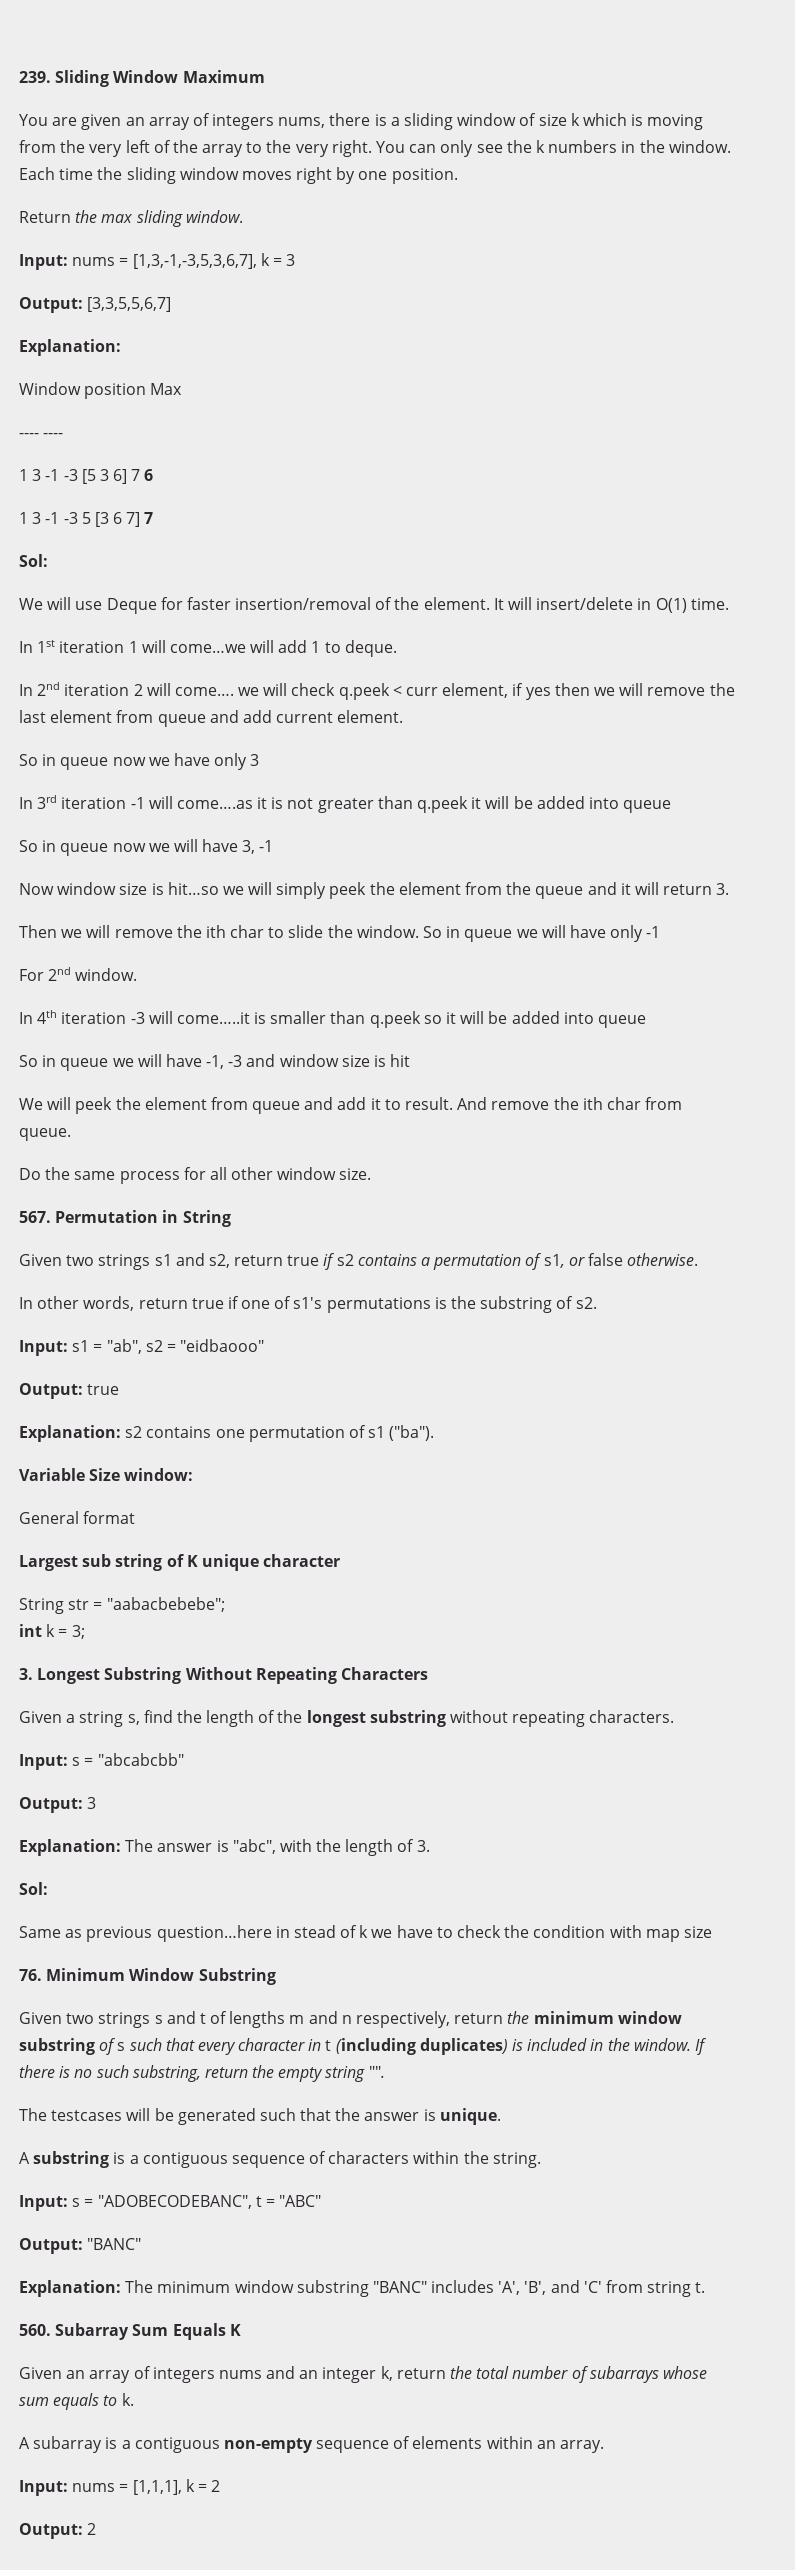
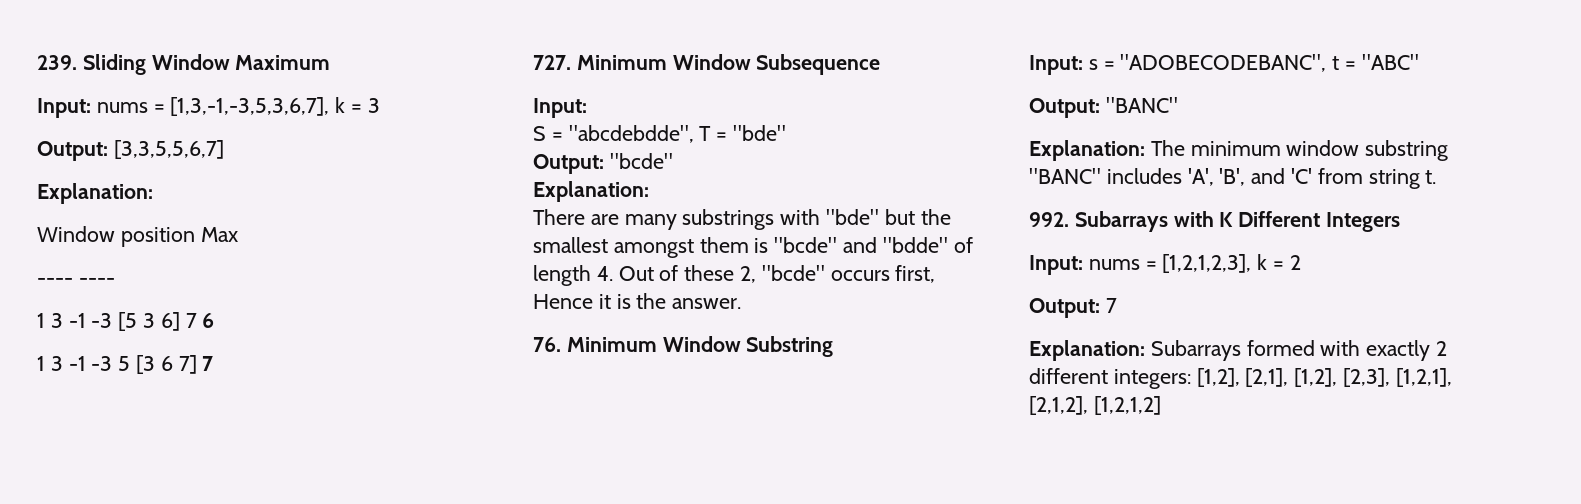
- You are given an array of integers nums, there is a sliding window of size k which is moving from the very left of the array to the very right. You can only see the k numbers in the window. Each time the sliding window moves right by one position.
- Return the max sliding window.
  1 3 -1 -3 5 [3 6 7] 7
- Sol:
- We will use Deque for faster insertion/removal of the element. It will insert/delete in O(1) time.
- In 1st iteration 1 will come…we will add 1 to deque.
- In 2nd iteration 2 will come…. we will check q.peek < curr element, if yes then we will remove the last element from queue and add current element.
- So in queue now we have only 3
- In 3rd iteration -1 will come….as it is not greater than q.peek it will be added into queue
- So in queue now we will have 3, -1
- Now window size is hit…so we will simply peek the element from the queue and it will return 3.
- Then we will remove the ith char to slide the window. So in queue we will have only -1
- For 2nd window.
- In 4th iteration -3 will come…..it is smaller than q.peek so it will be added into queue
- So in queue we will have -1, -3 and window size is hit
- We will peek the element from queue and add it to result. And remove the ith char from queue.
- Do the same process for all other window size.
- 567. Permutation in String
- Given two strings s1 and s2, return true if s2 contains a permutation of s1, or false otherwise.
- In other words, return true if one of s1's permutations is the substring of s2.
- Input: s1 = "ab", s2 = "eidbaooo"
- Output: true
- Explanation: s2 contains one permutation of s1 ("ba").
- Variable Size window:
- General format
- Largest sub string of K unique character
- String str = "aabacbebebe";
- int k = 3;
- 3. Longest Substring Without Repeating Characters
- Given a string s, find the length of the longest substring without repeating characters.
- Input: s = "abcabcbb"
- Output: 3
- Explanation: The answer is "abc", with the length of 3.
- Sol:
- Same as previous question…here in stead of k we have to check the condition with map size
+ 727. Minimum Window Subsequence
+ Input:
+ S = "abcdebdde", T = "bde"
+ Output: "bcde"
+ Explanation:
+ There are many substrings with "bde" but the smallest amongst them is "bcde" and "bdde" of length 4. Out of these 2, "bcde" occurs first, Hence it is the answer.
  76. Minimum Window Substring
- Given two strings s and t of lengths m and n respectively, return the minimum window substring of s such that every character in t (including duplicates) is included in the window. If there is no such substring, return the empty string "".
- The testcases will be generated such that the answer is unique.
- A substring is a contiguous sequence of characters within the string.
- 560. Subarray Sum Equals K
- Given an array of integers nums and an integer k, return the total number of subarrays whose sum equals to k.
- A subarray is a contiguous non-empty sequence of elements within an array.
- Input: nums = [1,1,1], k = 2
+ 992. Subarrays with K Different Integers
+ Input: nums = [1,2,1,2,3], k = 2
- Output: 2
+ Output: 7
+ Explanation: Subarrays formed with exactly 2 different integers: [1,2], [2,1], [1,2], [2,3], [1,2,1], [2,1,2], [1,2,1,2]

